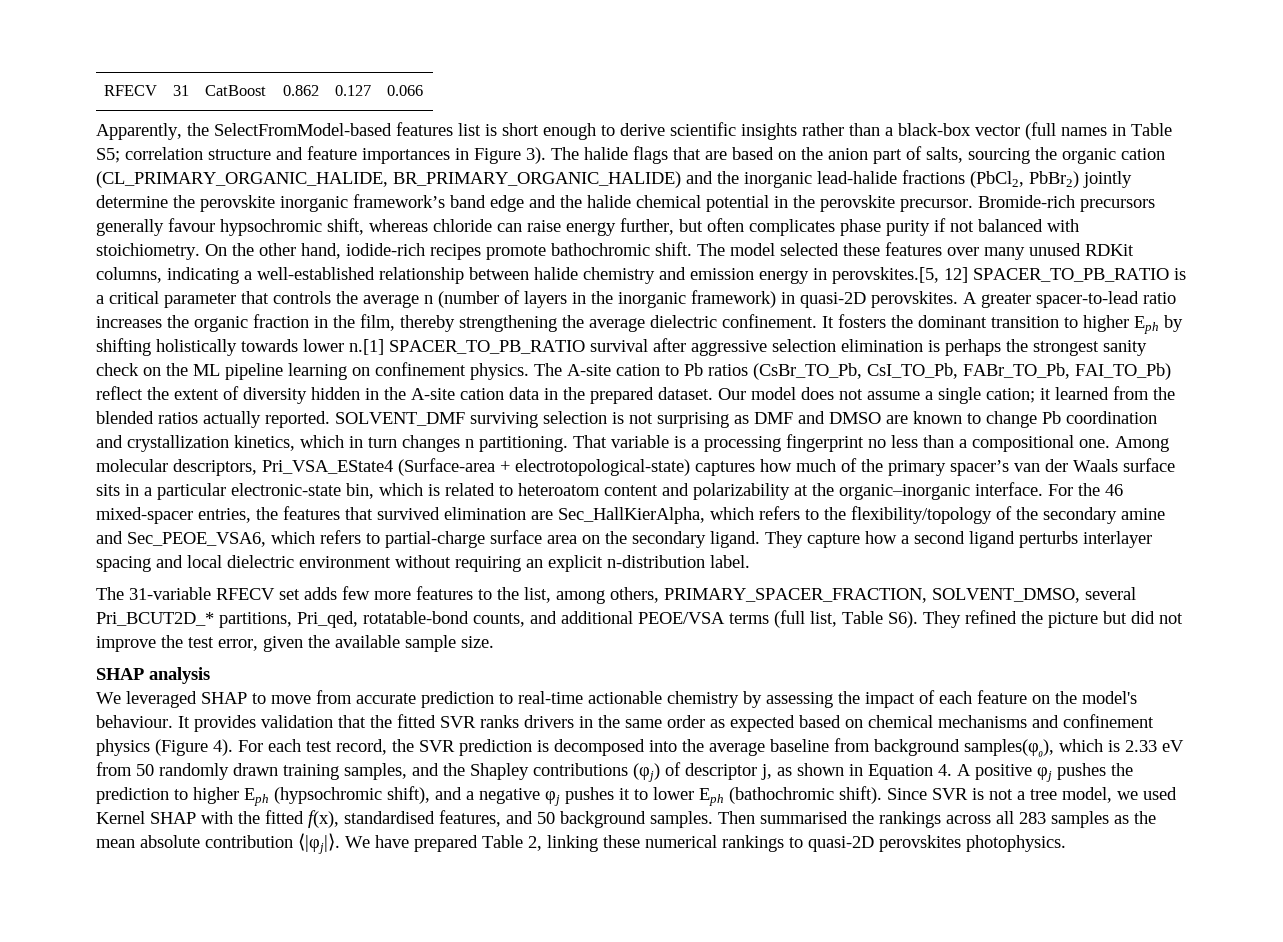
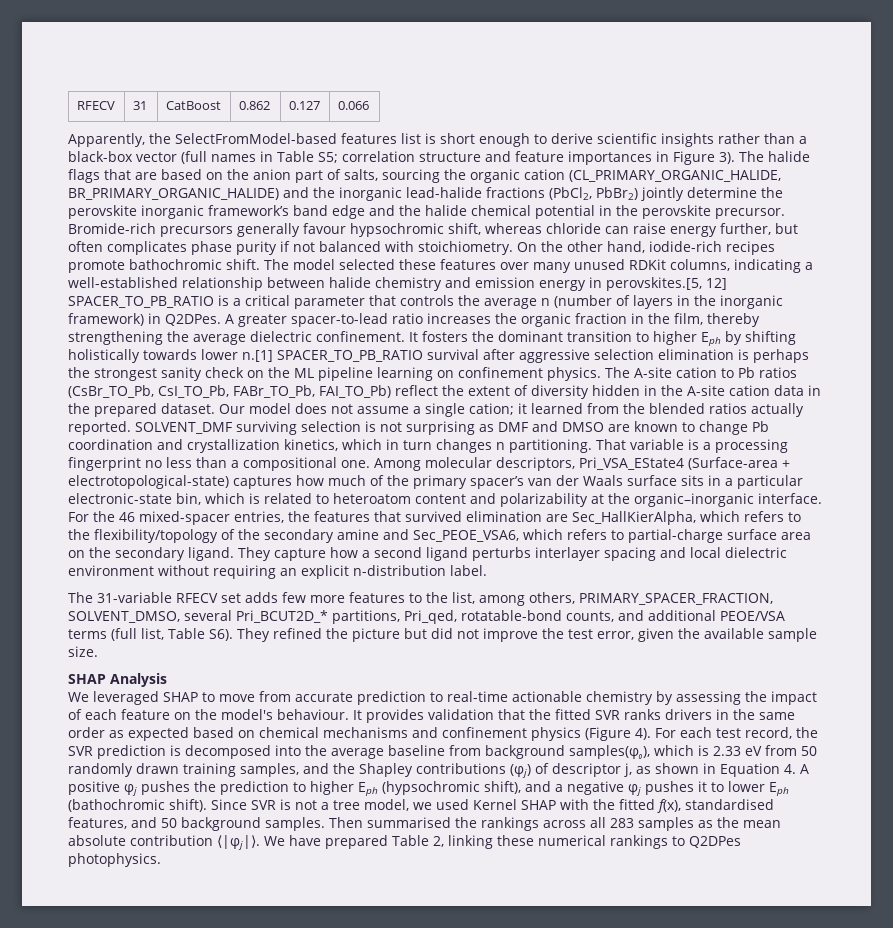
- The model selected these features over many unused RDKit columns, indicating a well-established relationship between halide chemistry and emission energy in perovskites.[5, 12] SPACER_TO_PB_RATIO is a critical parameter that controls the average n (number of layers in the inorganic framework) in quasi-2D perovskites.
+ The model selected these features over many unused RDKit columns, indicating a well-established relationship between halide chemistry and emission energy in perovskites.[5, 12] SPACER_TO_PB_RATIO is a critical parameter that controls the average n (number of layers in the inorganic framework) in Q2DPes.
- SHAP analysis
+ SHAP Analysis
- We have prepared Table 2, linking these numerical rankings to quasi-2D perovskites photophysics.
+ We have prepared Table 2, linking these numerical rankings to Q2DPes photophysics.

